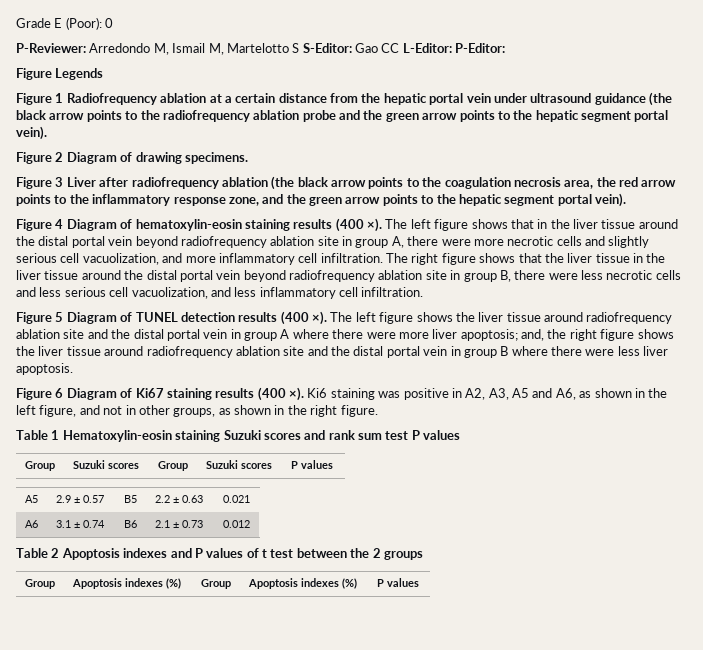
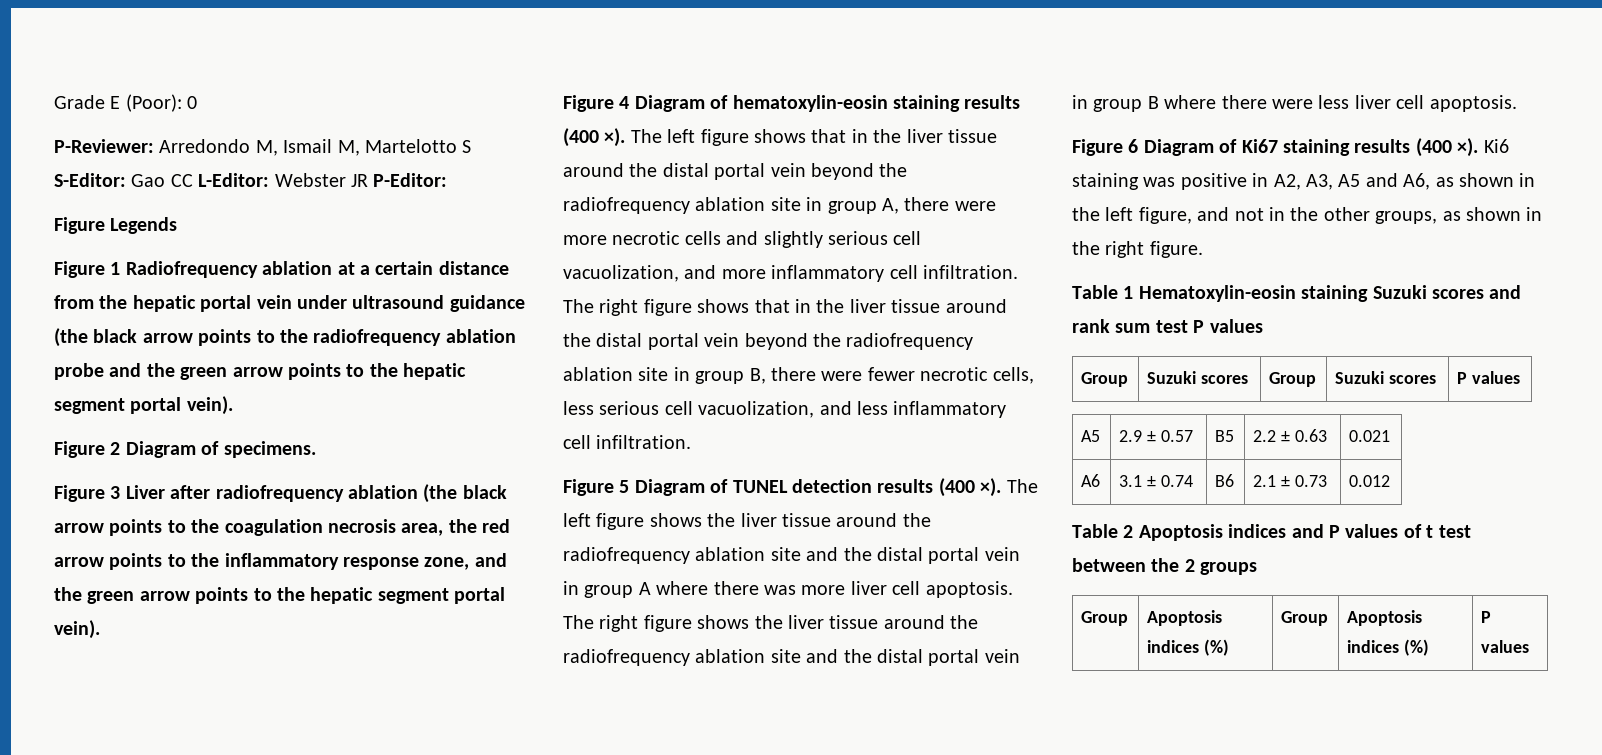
- P-Reviewer: Arredondo M, Ismail M, Martelotto S S-Editor: Gao CC L-Editor: P-Editor:
+ P-Reviewer: Arredondo M, Ismail M, Martelotto S S-Editor: Gao CC L-Editor: Webster JR P-Editor:
- Figure 2 Diagram of drawing specimens.
+ Figure 2 Diagram of specimens.
- The left figure shows that in the liver tissue around the distal portal vein beyond radiofrequency ablation site in group A, there were more necrotic cells and slightly serious cell vacuolization, and more inflammatory cell infiltration.
+ The left figure shows that in the liver tissue around the distal portal vein beyond the radiofrequency ablation site in group A, there were more necrotic cells and slightly serious cell vacuolization, and more inflammatory cell infiltration.
- The right figure shows that the liver tissue in the liver tissue around the distal portal vein beyond radiofrequency ablation site in group B, there were less necrotic cells and less serious cell vacuolization, and less inflammatory cell infiltration.
+ The right figure shows that in the liver tissue around the distal portal vein beyond the radiofrequency ablation site in group B, there were fewer necrotic cells, less serious cell vacuolization, and less inflammatory cell infiltration.
- The left figure shows the liver tissue around radiofrequency ablation site and the distal portal vein in group A where there were more liver apoptosis; and, the right figure shows the liver tissue around radiofrequency ablation site and the distal portal vein in group B where there were less liver apoptosis.
+ The left figure shows the liver tissue around the radiofrequency ablation site and the distal portal vein in group A where there was more liver cell apoptosis. The right figure shows the liver tissue around the radiofrequency ablation site and the distal portal vein in group B where there were less liver cell apoptosis.
- Ki6 staining was positive in A2, A3, A5 and A6, as shown in the left figure, and not in other groups, as shown in the right figure.
+ Ki6 staining was positive in A2, A3, A5 and A6, as shown in the left figure, and not in the other groups, as shown in the right figure.
- Table 2 Apoptosis indexes and P values of t test between the 2 groups
+ Table 2 Apoptosis indices and P values of t test between the 2 groups
- Group | Apoptosis indexes (%) | Group | Apoptosis indexes (%) | P values
+ Group | Apoptosis indices (%) | Group | Apoptosis indices (%) | P values

